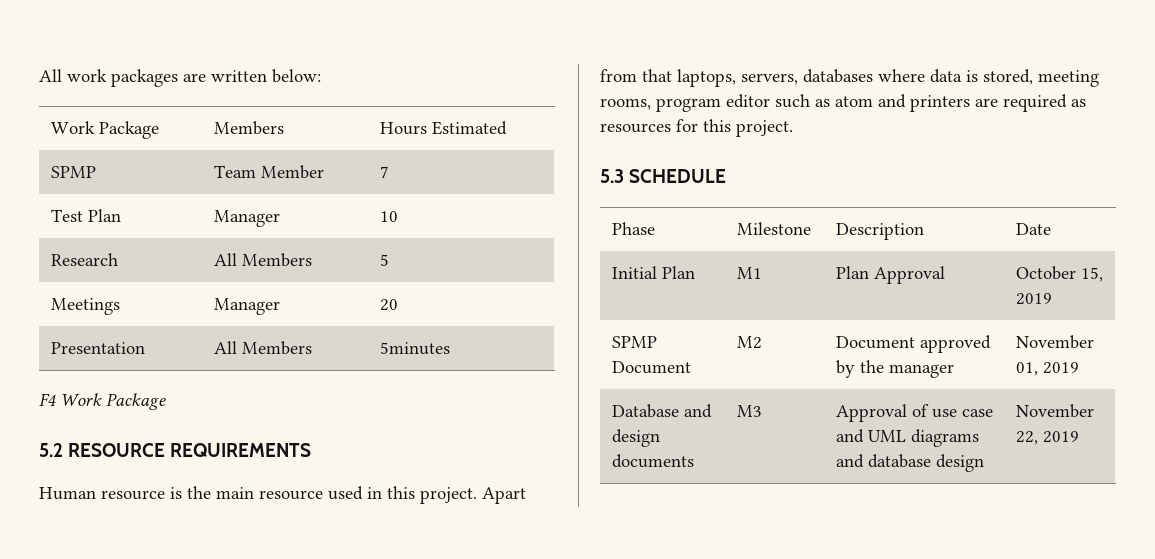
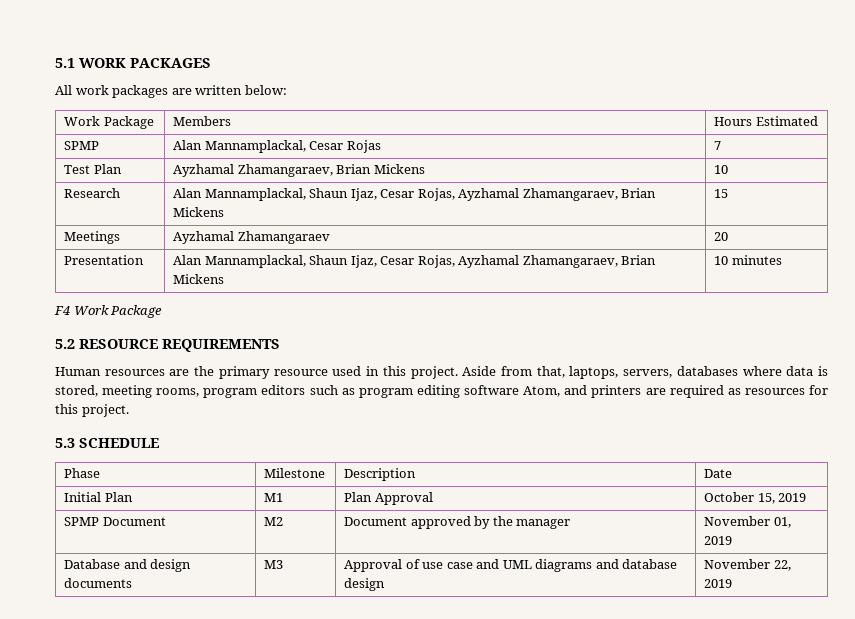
+ 5.1 WORK PACKAGES
- SPMP | Team Member | 7
+ SPMP | Alan Mannamplackal, Cesar Rojas | 7
- Test Plan | Manager | 10
- Research | All Members | 5
+ Test Plan | Ayzhamal Zhamangaraev, Brian Mickens | 10
+ Research | Alan Mannamplackal, Shaun Ijaz, Cesar Rojas, Ayzhamal Zhamangaraev, Brian Mickens | 15
- Meetings | Manager | 20
+ Meetings | Ayzhamal Zhamangaraev | 20
- Presentation | All Members | 5minutes
+ Presentation | Alan Mannamplackal, Shaun Ijaz, Cesar Rojas, Ayzhamal Zhamangaraev, Brian Mickens | 10 minutes
- Human resource is the main resource used in this project.
+ Human resources are the primary resource used in this project.
- Apart from that laptops, servers, databases where data is stored, meeting rooms, program editor such as atom and printers are required as resources for this project.
+ Aside from that, laptops, servers, databases where data is stored, meeting rooms, program editors such as program editing software Atom, and printers are required as resources for this project.

